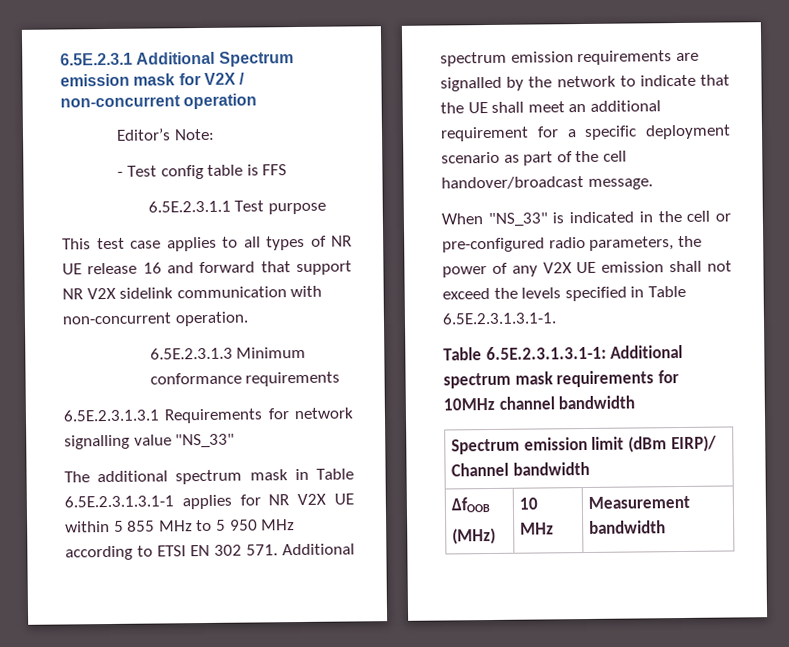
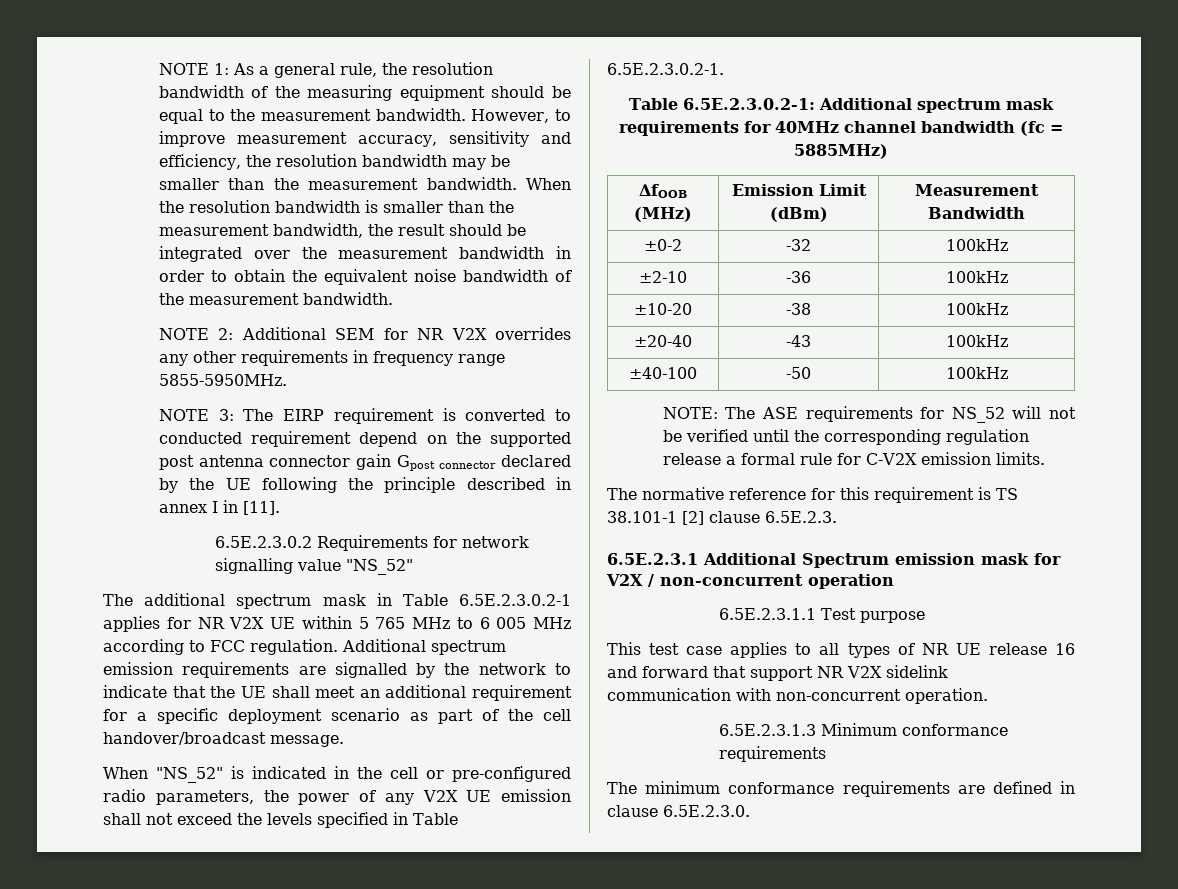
+ NOTE 1: As a general rule, the resolution bandwidth of the measuring equipment should be equal to the measurement bandwidth. However, to improve measurement accuracy, sensitivity and efficiency, the resolution bandwidth may be smaller than the measurement bandwidth. When the resolution bandwidth is smaller than the measurement bandwidth, the result should be integrated over the measurement bandwidth in order to obtain the equivalent noise bandwidth of the measurement bandwidth.
+ NOTE 2: Additional SEM for NR V2X overrides any other requirements in frequency range 5855-5950MHz.
+ NOTE 3: The EIRP requirement is converted to conducted requirement depend on the supported post antenna connector gain Gpost connector declared by the UE following the principle described in annex I in [11].
+ 6.5E.2.3.0.2 Requirements for network signalling value "NS_52"
+ The additional spectrum mask in Table 6.5E.2.3.0.2-1 applies for NR V2X UE within 5 765 MHz to 6 005 MHz according to FCC regulation. Additional spectrum emission requirements are signalled by the network to indicate that the UE shall meet an additional requirement for a specific deployment scenario as part of the cell handover/broadcast message.
+ When "NS_52" is indicated in the cell or pre-configured radio parameters, the power of any V2X UE emission shall not exceed the levels specified in Table 6.5E.2.3.0.2-1.
+ Table 6.5E.2.3.0.2-1: Additional spectrum mask requirements for 40MHz channel bandwidth (fc = 5885MHz)
+ ΔfOOB (MHz) | Emission Limit (dBm) | Measurement Bandwidth
+ ±0-2 | -32 | 100kHz
+ ±2-10 | -36 | 100kHz
+ ±10-20 | -38 | 100kHz
+ ±20-40 | -43 | 100kHz
+ ±40-100 | -50 | 100kHz
+ NOTE: The ASE requirements for NS_52 will not be verified until the corresponding regulation release a formal rule for C-V2X emission limits.
+ The normative reference for this requirement is TS 38.101-1 [2] clause 6.5E.2.3.
- Editor’s Note:
- - Test config table is FFS
- 6.5E.2.3.1.3.1 Requirements for network signalling value "NS_33"
- The additional spectrum mask in Table 6.5E.2.3.1.3.1-1 applies for NR V2X UE within 5 855 MHz to 5 950 MHz according to ETSI EN 302 571. Additional spectrum emission requirements are signalled by the network to indicate that the UE shall meet an additional requirement for a specific deployment scenario as part of the cell handover/broadcast message.
- When "NS_33" is indicated in the cell or pre-configured radio parameters, the power of any V2X UE emission shall not exceed the levels specified in Table 6.5E.2.3.1.3.1-1.
- Table 6.5E.2.3.1.3.1-1: Additional spectrum mask requirements for 10MHz channel bandwidth
- Spectrum emission limit (dBm EIRP)/ Channel bandwidth
- ΔfOOB
- (MHz) | 10 MHz | Measurement bandwidth
+ The minimum conformance requirements are defined in clause 6.5E.2.3.0.

